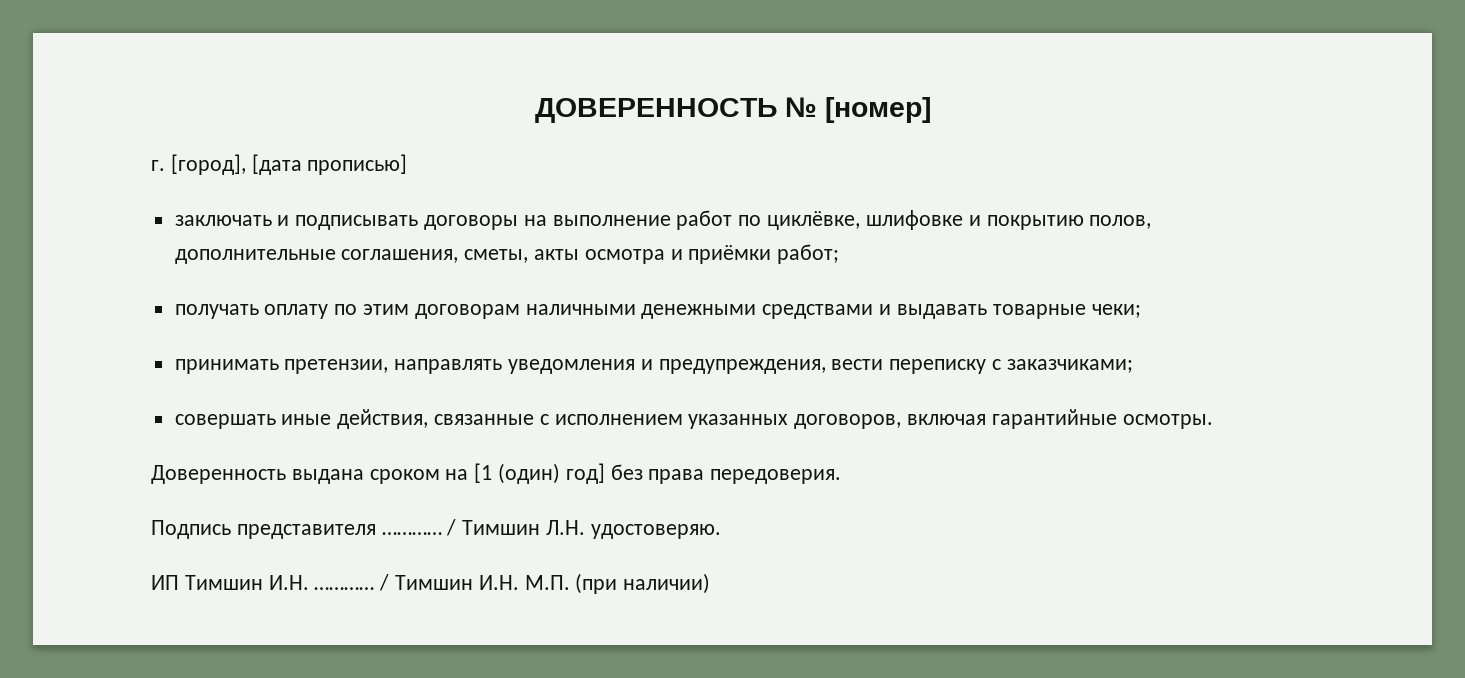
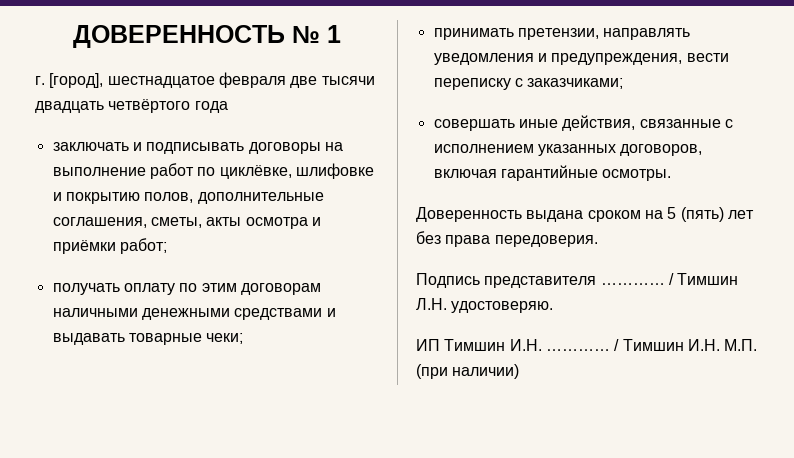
- ДОВЕРЕННОСТЬ № [номер]
+ ДОВЕРЕННОСТЬ № 1
- г. [город], [дата прописью]
+ г. [город], шестнадцатое февраля две тысячи двадцать четвёртого года
- Доверенность выдана сроком на [1 (один) год] без права передоверия.
+ Доверенность выдана сроком на 5 (пять) лет без права передоверия.

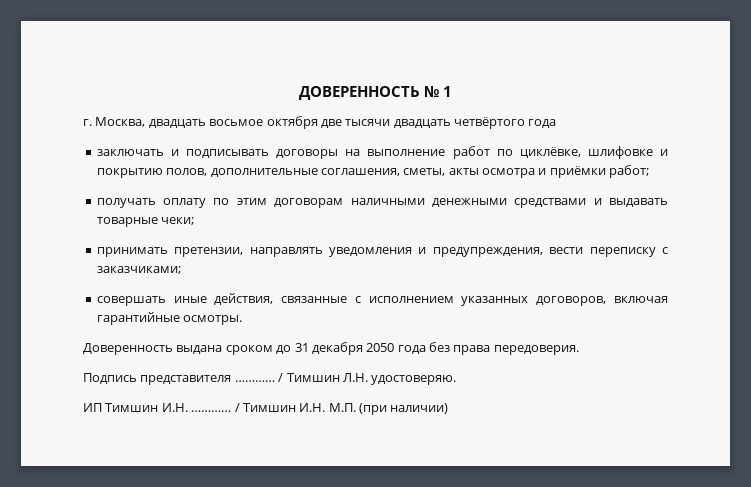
- г. [город], шестнадцатое февраля две тысячи двадцать четвёртого года
+ г. Москва, двадцать восьмое октября две тысячи двадцать четвёртого года
- Доверенность выдана сроком на 5 (пять) лет без права передоверия.
+ Доверенность выдана сроком до 31 декабря 2050 года без права передоверия.

